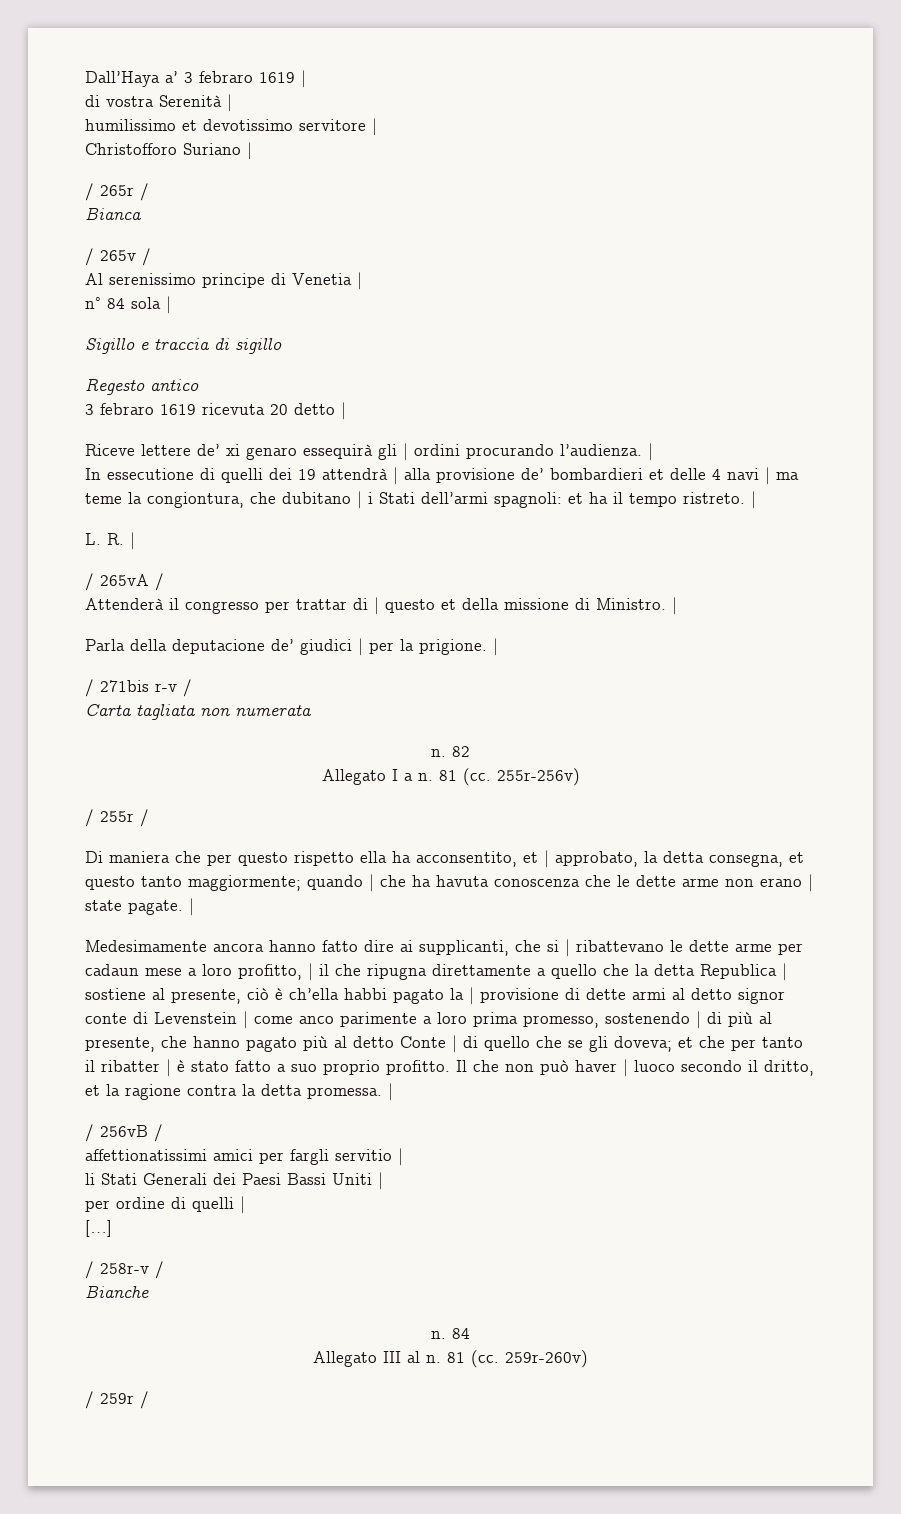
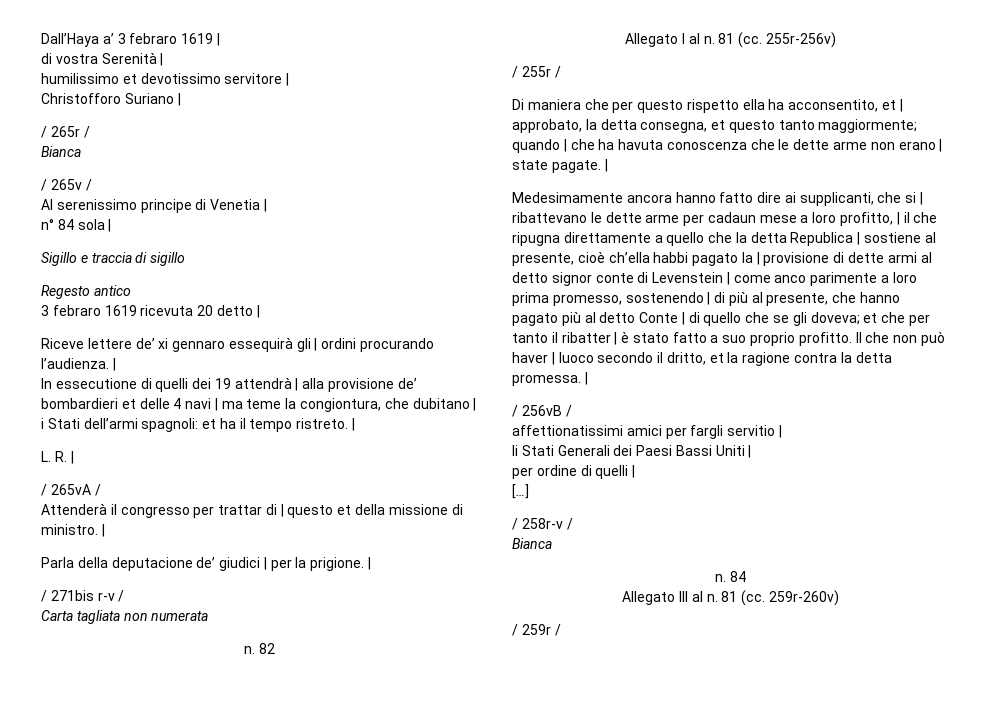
- Riceve lettere de’ xi genaro essequirà gli | ordini procurando l’audienza.
+ Riceve lettere de’ xi gennaro essequirà gli | ordini procurando l’audienza.
- Attenderà il congresso per trattar di | questo et della missione di Ministro.
+ Attenderà il congresso per trattar di | questo et della missione di ministro.
- Allegato I a n.
+ Allegato I al n.
- Medesimamente ancora hanno fatto dire ai supplicanti, che si | ribattevano le dette arme per cadaun mese a loro profitto, | il che ripugna direttamente a quello che la detta Republica | sostiene al presente, ciò è ch’ella habbi pagato la | provisione di dette armi al detto signor conte di Levenstein | come anco parimente a loro prima promesso, sostenendo | di più al presente, che hanno pagato più al detto Conte | di quello che se gli doveva;
+ Medesimamente ancora hanno fatto dire ai supplicanti, che si | ribattevano le dette arme per cadaun mese a loro profitto, | il che ripugna direttamente a quello che la detta Republica | sostiene al presente, cioè ch’ella habbi pagato la | provisione di dette armi al detto signor conte di Levenstein | come anco parimente a loro prima promesso, sostenendo | di più al presente, che hanno pagato più al detto Conte | di quello che se gli doveva;
  / 258r-v /
- Bianche
+ Bianca

